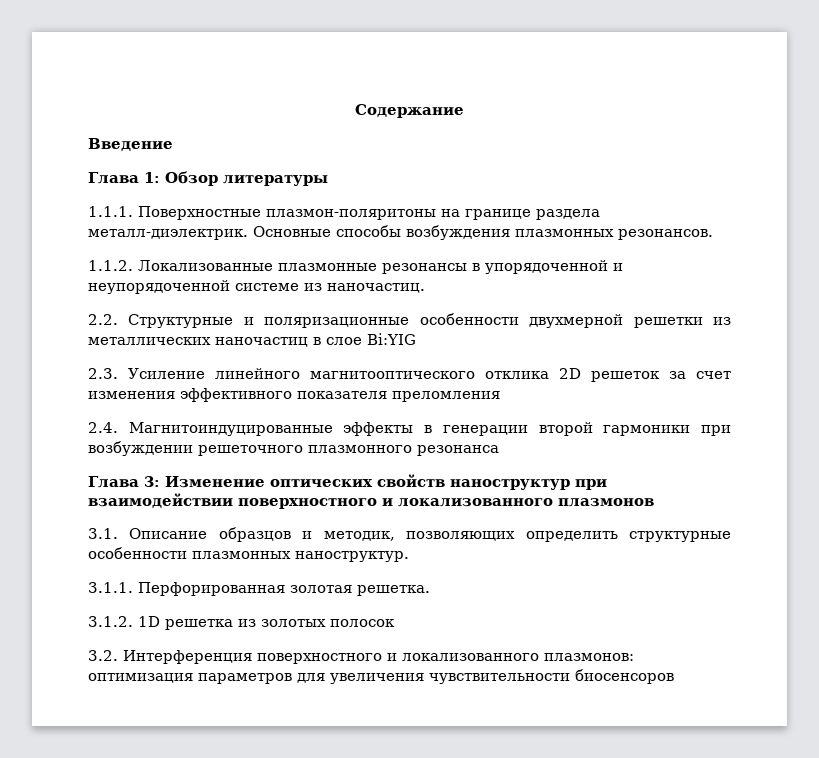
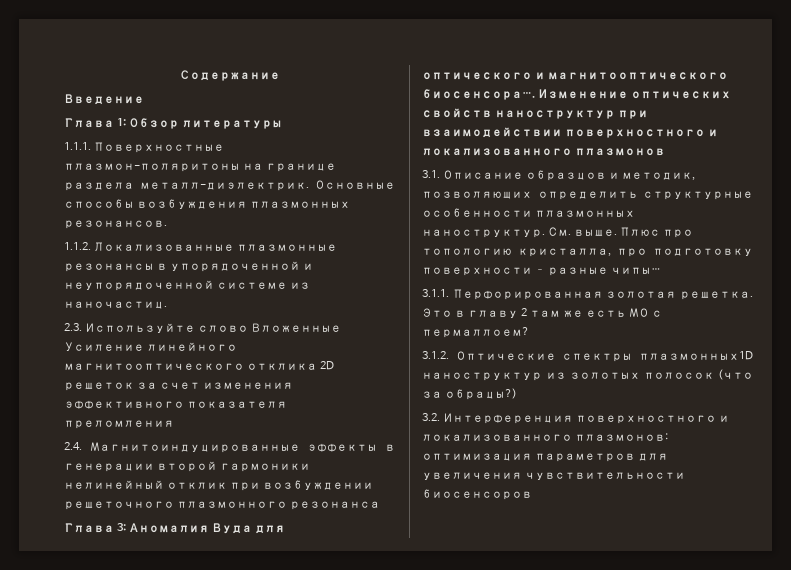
- 2.2. Структурные и поляризационные особенности двухмерной решетки из металлических наночастиц в слое Bi:YIG
- 2.3. Усиление линейного магнитооптического отклика 2D решеток за счет изменения эффективного показателя преломления
+ 2.3. Используйте слово Вложенные Усиление линейного магнитооптического отклика 2D решеток за счет изменения эффективного показателя преломления
- 2.4. Магнитоиндуцированные эффекты в генерации второй гармоники при возбуждении решеточного плазмонного резонанса
+ 2.4. Магнитоиндуцированные эффекты в генерации второй гармоники нелинейный отклик при возбуждении решеточного плазмонного резонанса
- Глава 3: Изменение оптических свойств наноструктур при взаимодействии поверхностного и локализованного плазмонов
+ Глава 3: Аномалия Вуда для оптического и магнитооптического биосенсора…. Изменение оптических свойств наноструктур при взаимодействии поверхностного и локализованного плазмонов
- 3.1. Описание образцов и методик, позволяющих определить структурные особенности плазмонных наноструктур.
- 3.1.1. Перфорированная золотая решетка.
- 3.1.2. 1D решетка из золотых полосок
+ 3.1. Описание образцов и методик, позволяющих определить структурные особенности плазмонных наноструктур. См. выше. Плюс про топологию кристалла, про подготовку поверхности – разные чипы…
+ 3.1.1. Перфорированная золотая решетка. Это в главу 2 там же есть МО с пермаллоем?
+ 3.1.2. Оптические спектры плазмонных1D наноструктур из золотых полосок (что за обрацы?)

